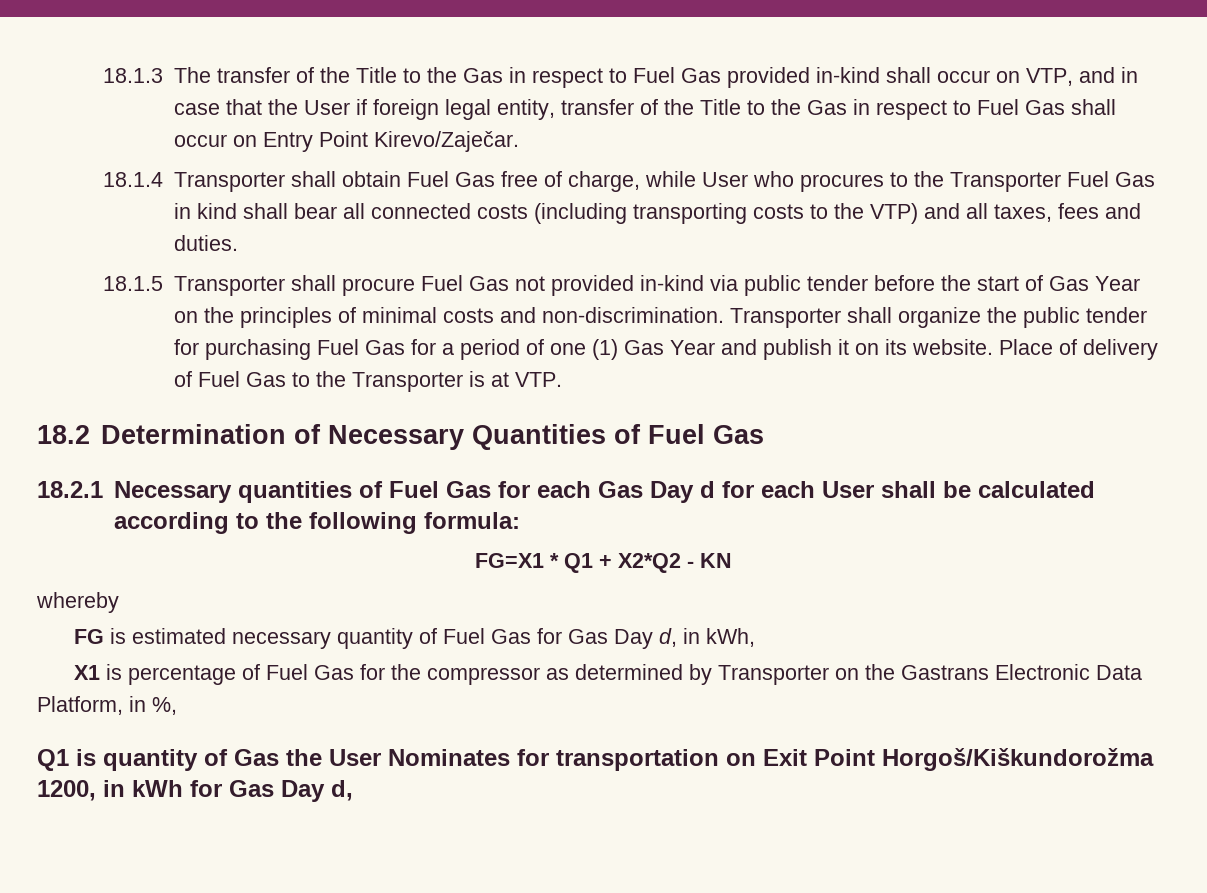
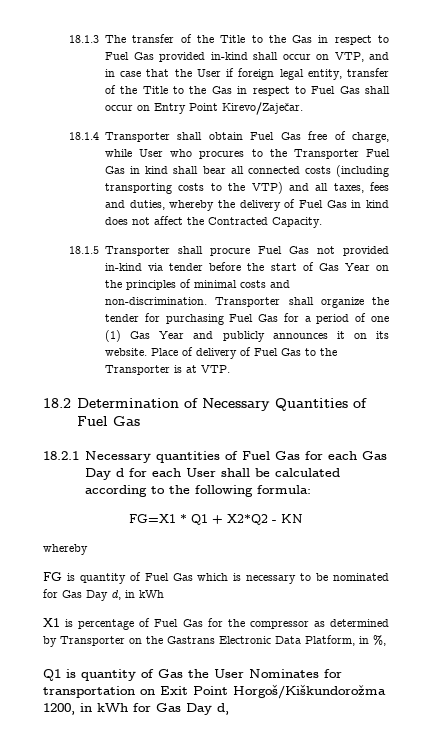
- 18.1.4 Transporter shall obtain Fuel Gas free of charge, while User who procures to the Transporter Fuel Gas in kind shall bear all connected costs (including transporting costs to the VTP) and all taxes, fees and duties.
+ 18.1.4 Transporter shall obtain Fuel Gas free of charge, while User who procures to the Transporter Fuel Gas in kind shall bear all connected costs (including transporting costs to the VTP) and all taxes, fees and duties, whereby the delivery of Fuel Gas in kind does not affect the Contracted Capacity.
- 18.1.5 Transporter shall procure Fuel Gas not provided in-kind via public tender before the start of Gas Year on the principles of minimal costs and non-discrimination.
+ 18.1.5 Transporter shall procure Fuel Gas not provided in-kind via tender before the start of Gas Year on the principles of minimal costs and non-discrimination.
- Transporter shall organize the public tender for purchasing Fuel Gas for a period of one (1) Gas Year and publish it on its website.
+ Transporter shall organize the tender for purchasing Fuel Gas for a period of one (1) Gas Year and publicly announces it on its website.
- FG is estimated necessary quantity of Fuel Gas for Gas Day d, in kWh,
+ FG is quantity of Fuel Gas which is necessary to be nominated for Gas Day d, in kWh

